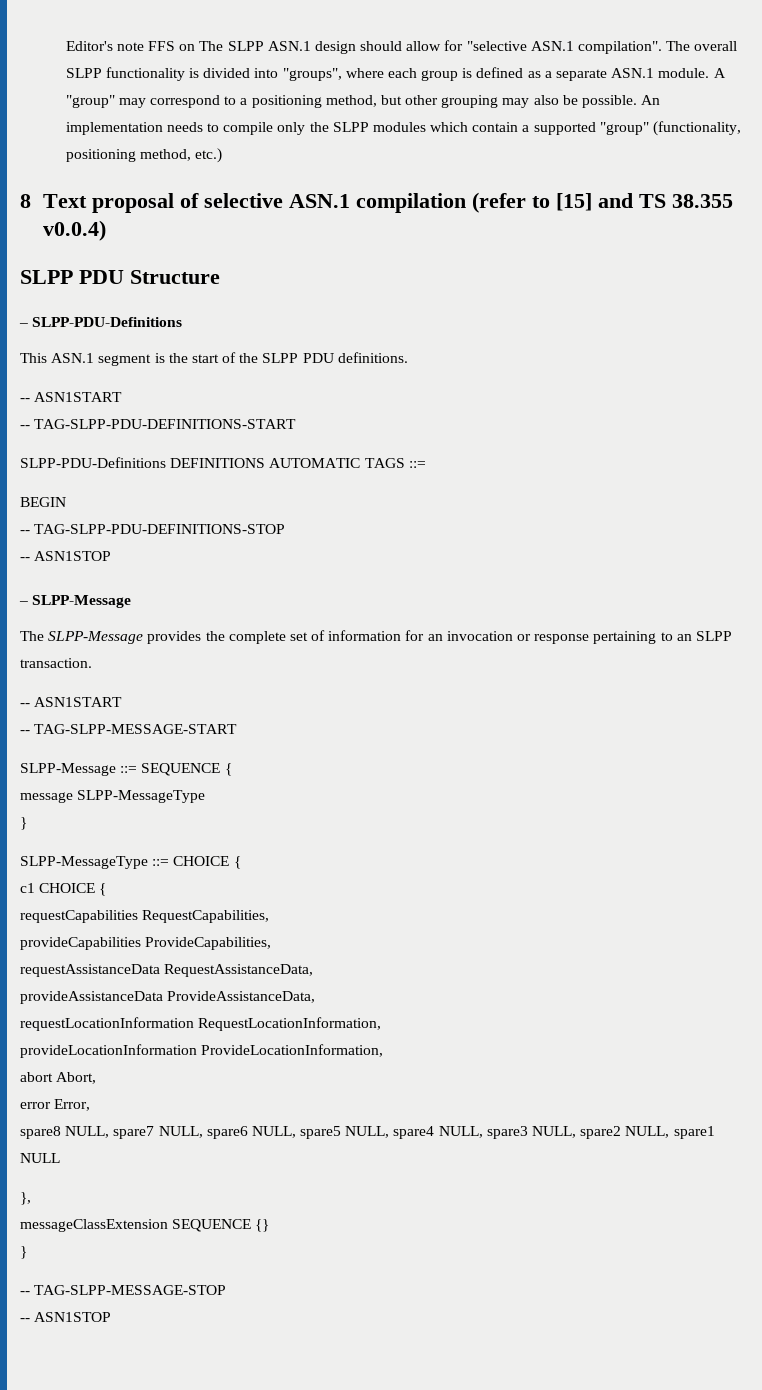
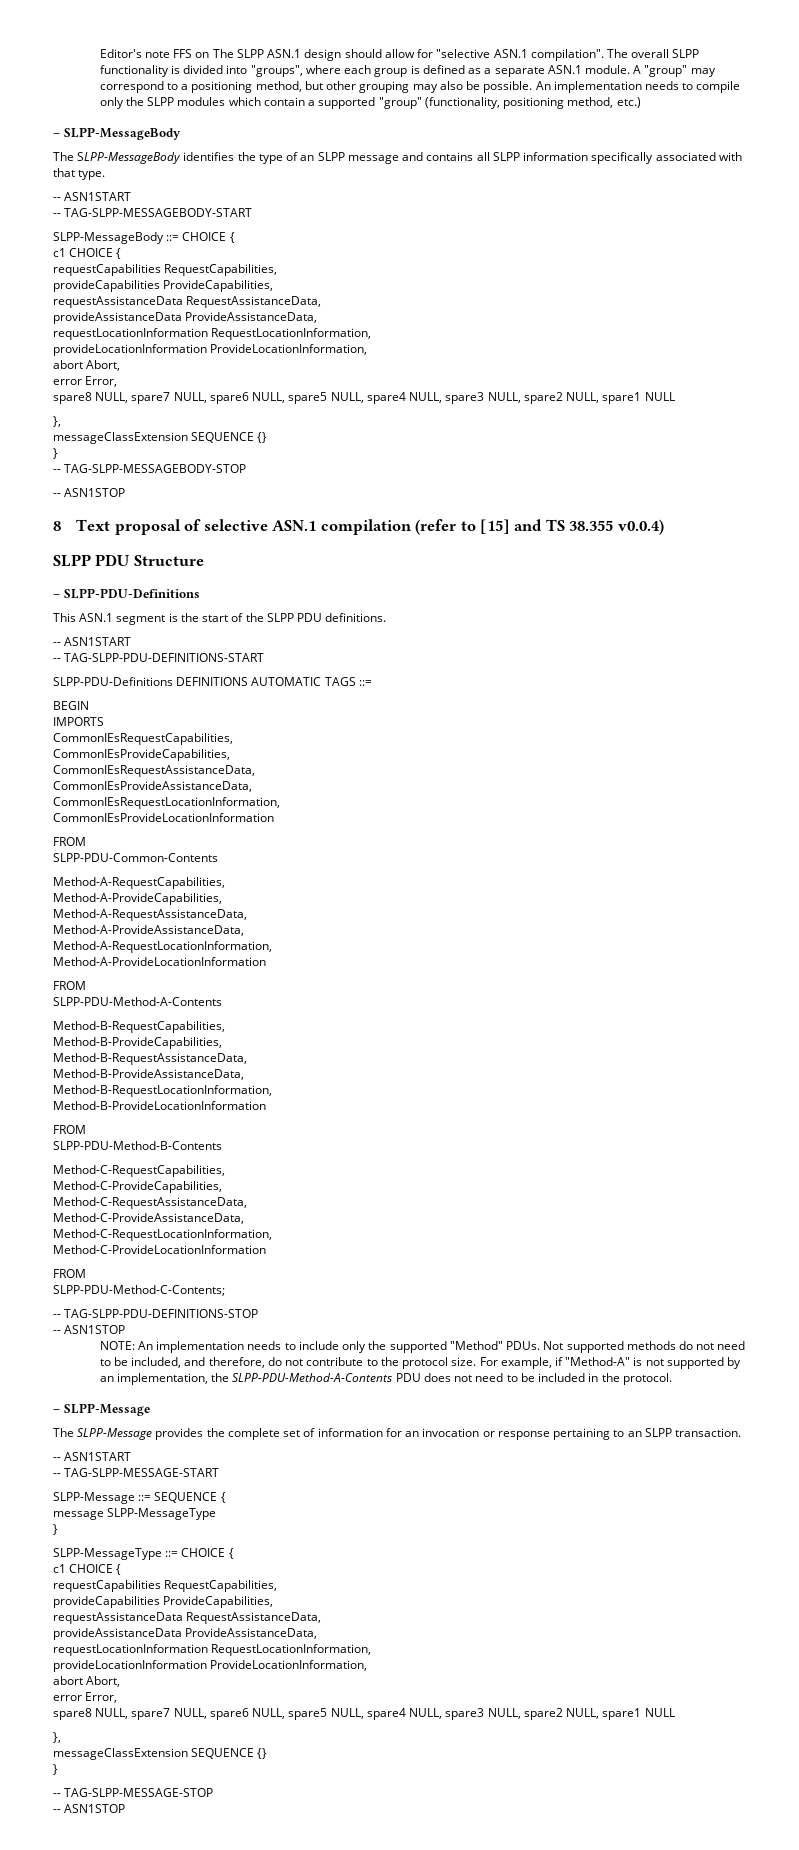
+ – SLPP-MessageBody
+ The SLPP-MessageBody identifies the type of an SLPP message and contains all SLPP information specifically associated with that type.
+ -- ASN1START
+ -- TAG-SLPP-MESSAGEBODY-START
+ SLPP-MessageBody ::= CHOICE {
+ c1 CHOICE {
+ requestCapabilities RequestCapabilities,
+ provideCapabilities ProvideCapabilities,
+ requestAssistanceData RequestAssistanceData,
+ provideAssistanceData ProvideAssistanceData,
+ requestLocationInformation RequestLocationInformation,
+ provideLocationInformation ProvideLocationInformation,
+ abort Abort,
+ error Error,
+ spare8 NULL, spare7 NULL, spare6 NULL, spare5 NULL, spare4 NULL, spare3 NULL, spare2 NULL, spare1 NULL
+ },
+ messageClassExtension SEQUENCE {}
+ }
+ -- TAG-SLPP-MESSAGEBODY-STOP
+ -- ASN1STOP
+ IMPORTS
+ CommonIEsRequestCapabilities,
+ CommonIEsProvideCapabilities,
+ CommonIEsRequestAssistanceData,
+ CommonIEsProvideAssistanceData,
+ CommonIEsRequestLocationInformation,
+ CommonIEsProvideLocationInformation
+ FROM
+ SLPP-PDU-Common-Contents
+ Method-A-RequestCapabilities,
+ Method-A-ProvideCapabilities,
+ Method-A-RequestAssistanceData,
+ Method-A-ProvideAssistanceData,
+ Method-A-RequestLocationInformation,
+ Method-A-ProvideLocationInformation
+ FROM
+ SLPP-PDU-Method-A-Contents
+ Method-B-RequestCapabilities,
+ Method-B-ProvideCapabilities,
+ Method-B-RequestAssistanceData,
+ Method-B-ProvideAssistanceData,
+ Method-B-RequestLocationInformation,
+ Method-B-ProvideLocationInformation
+ FROM
+ SLPP-PDU-Method-B-Contents
+ Method-C-RequestCapabilities,
+ Method-C-ProvideCapabilities,
+ Method-C-RequestAssistanceData,
+ Method-C-ProvideAssistanceData,
+ Method-C-RequestLocationInformation,
+ Method-C-ProvideLocationInformation
+ FROM
+ SLPP-PDU-Method-C-Contents;
  -- TAG-SLPP-PDU-DEFINITIONS-STOP
  -- ASN1STOP
+ NOTE: An implementation needs to include only the supported "Method" PDUs. Not supported methods do not need to be included, and therefore, do not contribute to the protocol size. For example, if "Method-A" is not supported by an implementation, the SLPP-PDU-Method-A-Contents PDU does not need to be included in the protocol.

